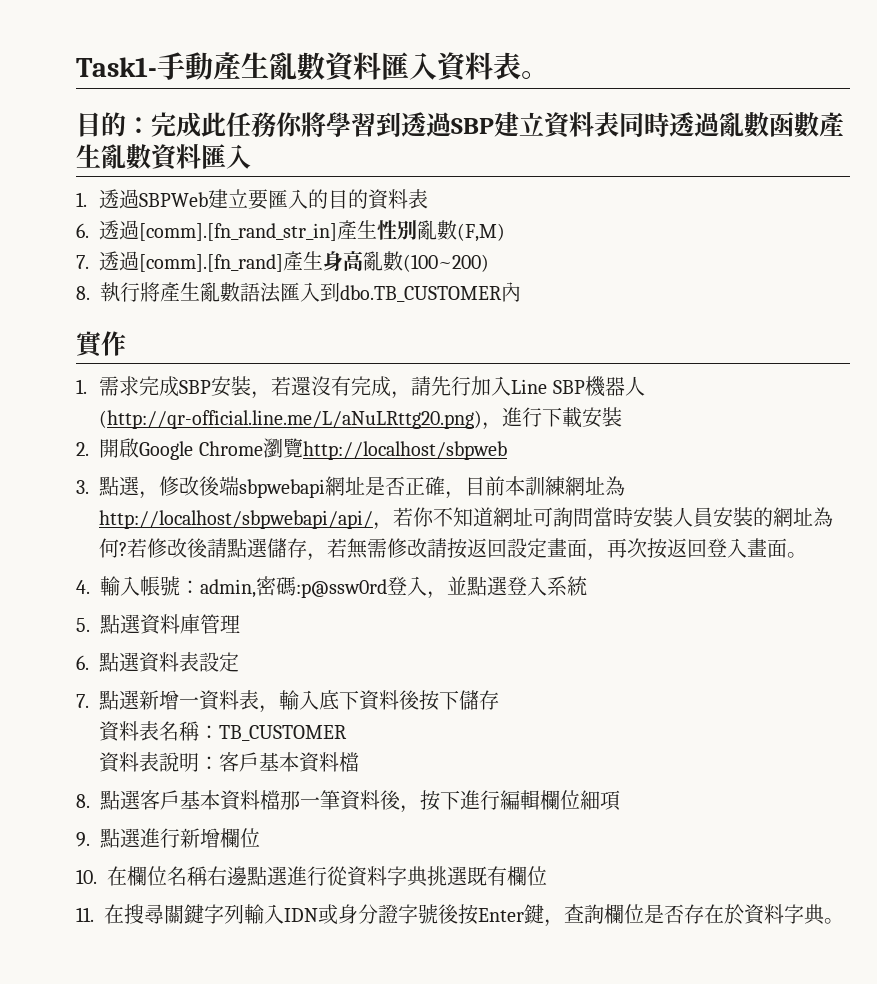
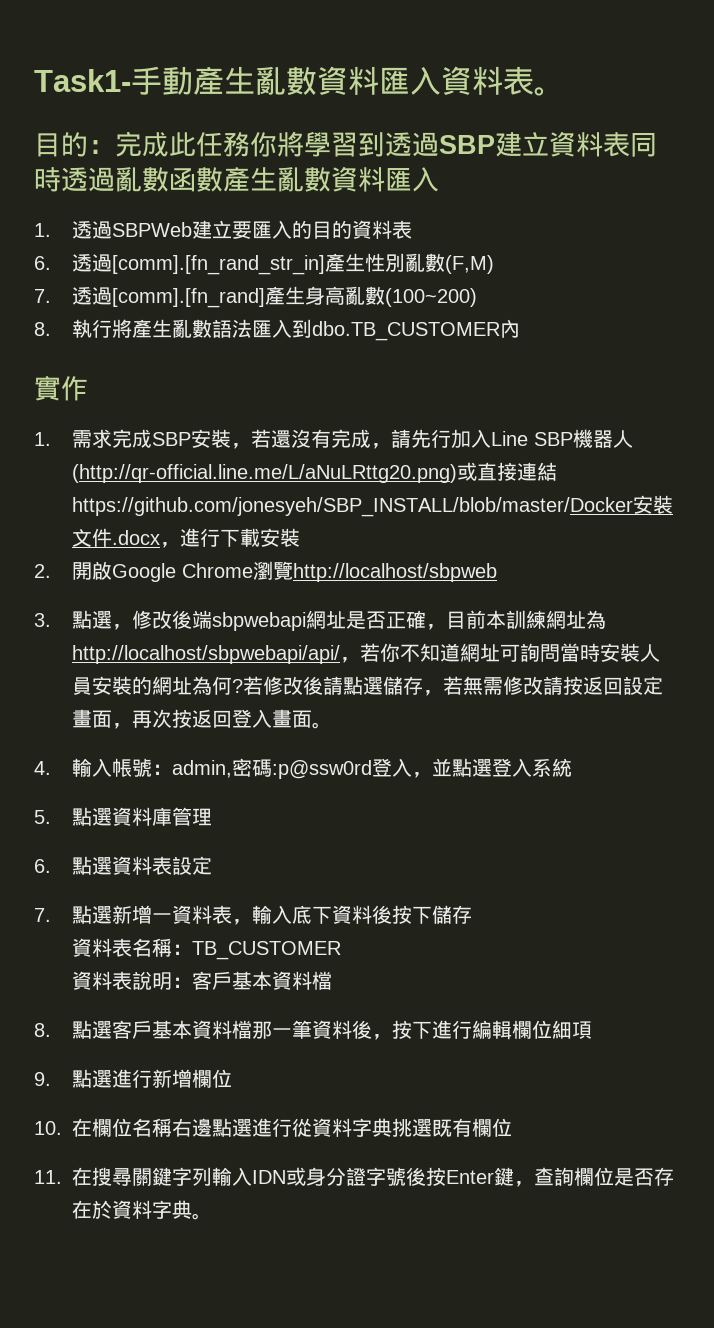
- 1.需求完成SBP安裝，若還沒有完成，請先行加入Line SBP機器人(http://qr-official.line.me/L/aNuLRttg20.png)，進行下載安裝
+ 1.需求完成SBP安裝，若還沒有完成，請先行加入Line SBP機器人(http://qr-official.line.me/L/aNuLRttg20.png)或直接連結https://github.com/jonesyeh/SBP_INSTALL/blob/master/Docker安裝文件.docx，進行下載安裝

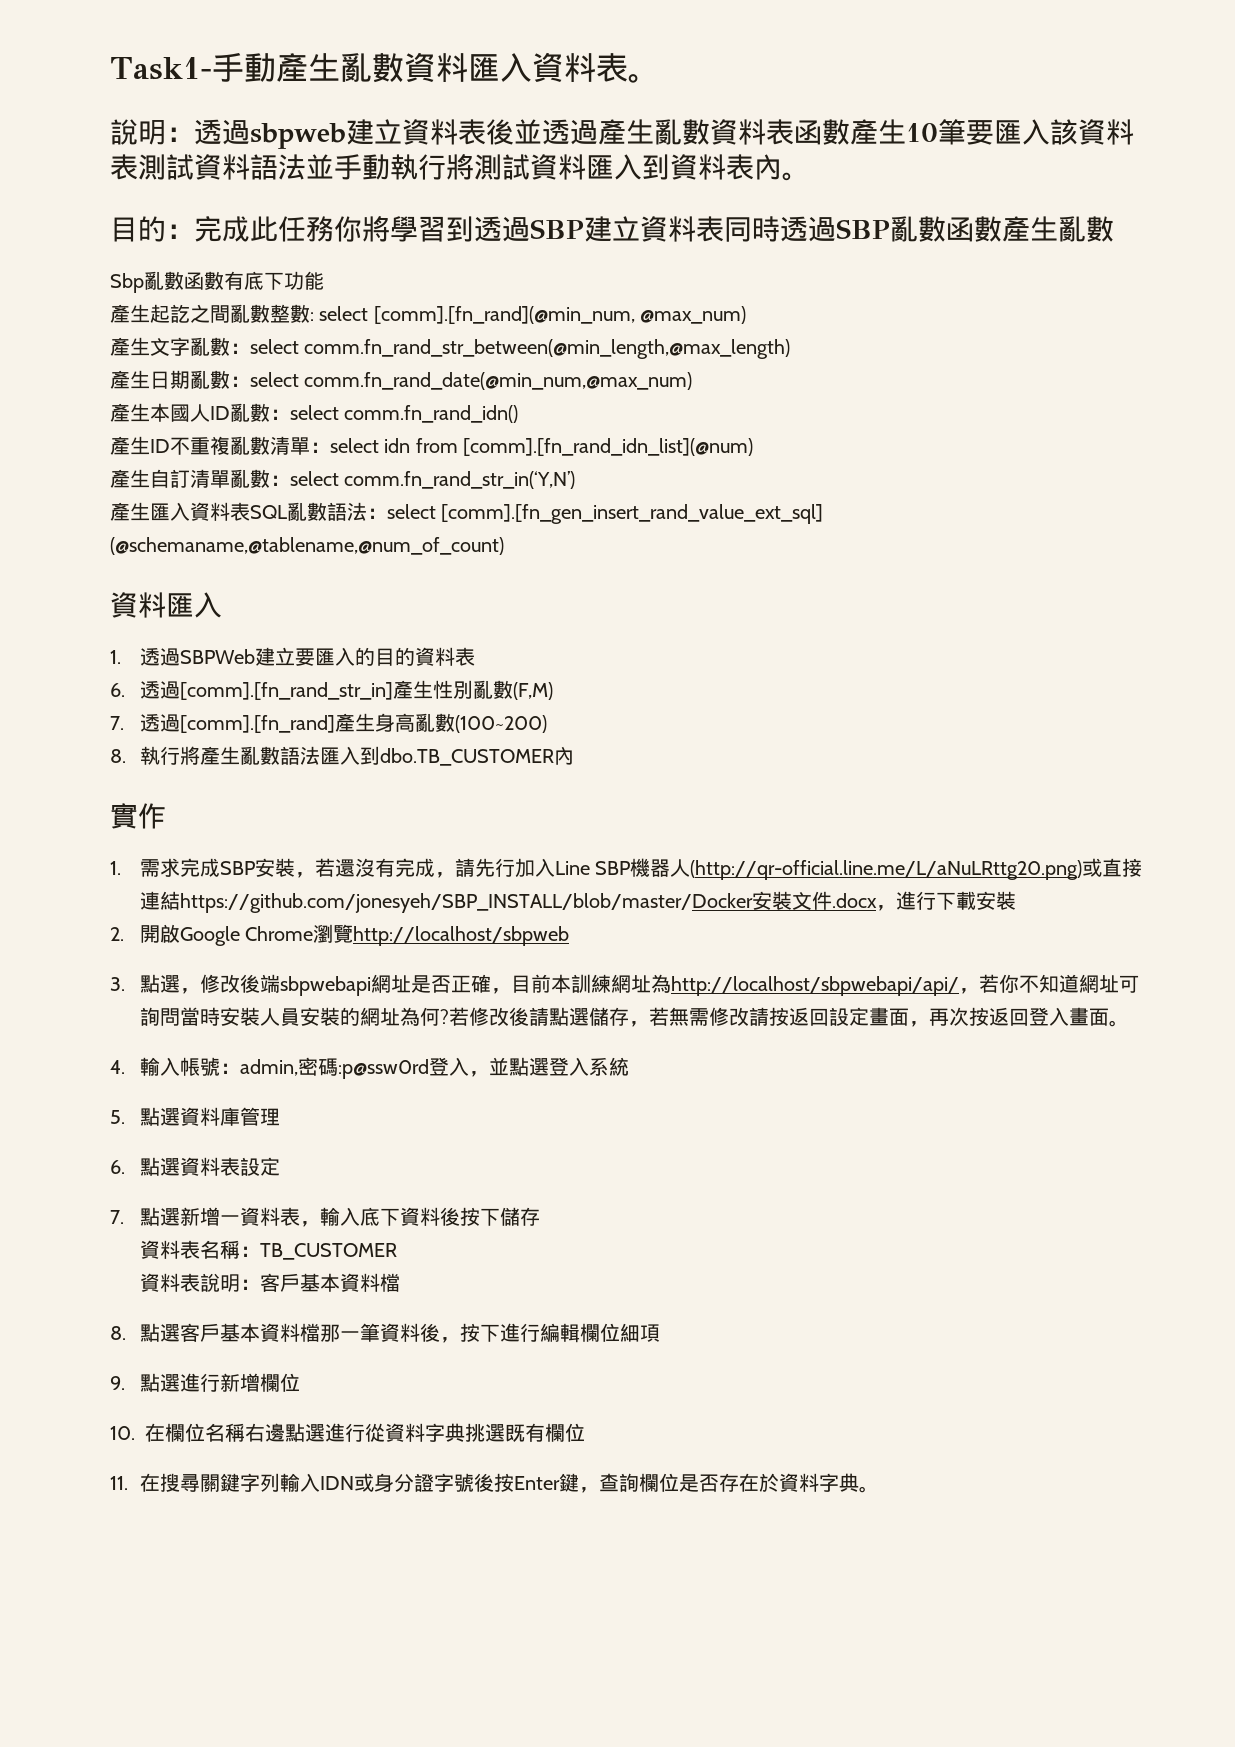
+ 說明：透過sbpweb建立資料表後並透過產生亂數資料表函數產生10筆要匯入該資料表測試資料語法並手動執行將測試資料匯入到資料表內。
- 目的：完成此任務你將學習到透過SBP建立資料表同時透過亂數函數產生亂數資料匯入
+ 目的：完成此任務你將學習到透過SBP建立資料表同時透過SBP亂數函數產生亂數
+ Sbp亂數函數有底下功能
+ 產生起訖之間亂數整數: select [comm].[fn_rand](@min_num, @max_num)
+ 產生文字亂數：select comm.fn_rand_str_between(@min_length,@max_length)
+ 產生日期亂數：select comm.fn_rand_date(@min_num,@max_num)
+ 產生本國人ID亂數：select comm.fn_rand_idn()
+ 產生ID不重複亂數清單：select idn from [comm].[fn_rand_idn_list](@num)
+ 產生自訂清單亂數：select comm.fn_rand_str_in(‘Y,N’)
+ 產生匯入資料表SQL亂數語法：select [comm].[fn_gen_insert_rand_value_ext_sql] (@schemaname,@tablename,@num_of_count)
+ 資料匯入

